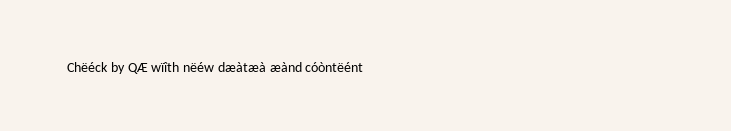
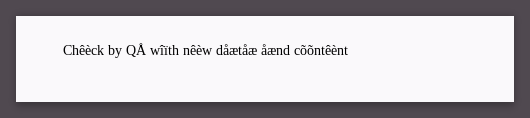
- Chëéck by QÆ wïîth nëéw dæàtæà æànd cóòntëént
+ Chêèck by QÅ wîïth nêèw dåætåæ åænd cõõntêènt

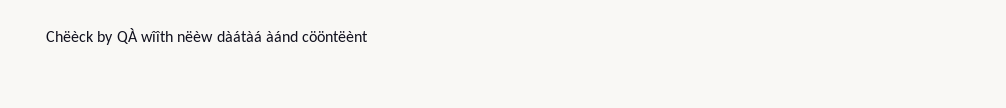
- Chêèck by QÅ wîïth nêèw dåætåæ åænd cõõntêènt
+ Chëèck by QÀ wîîth nëèw dàátàá àánd cööntëènt

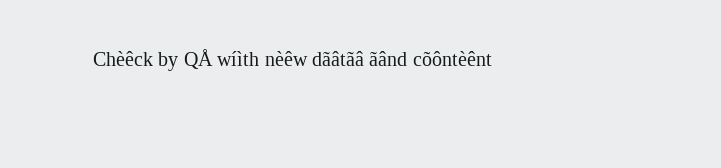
- Chëèck by QÀ wîîth nëèw dàátàá àánd cööntëènt
+ Chèêck by QÅ wíìth nèêw dãâtãâ ãând cõôntèênt

